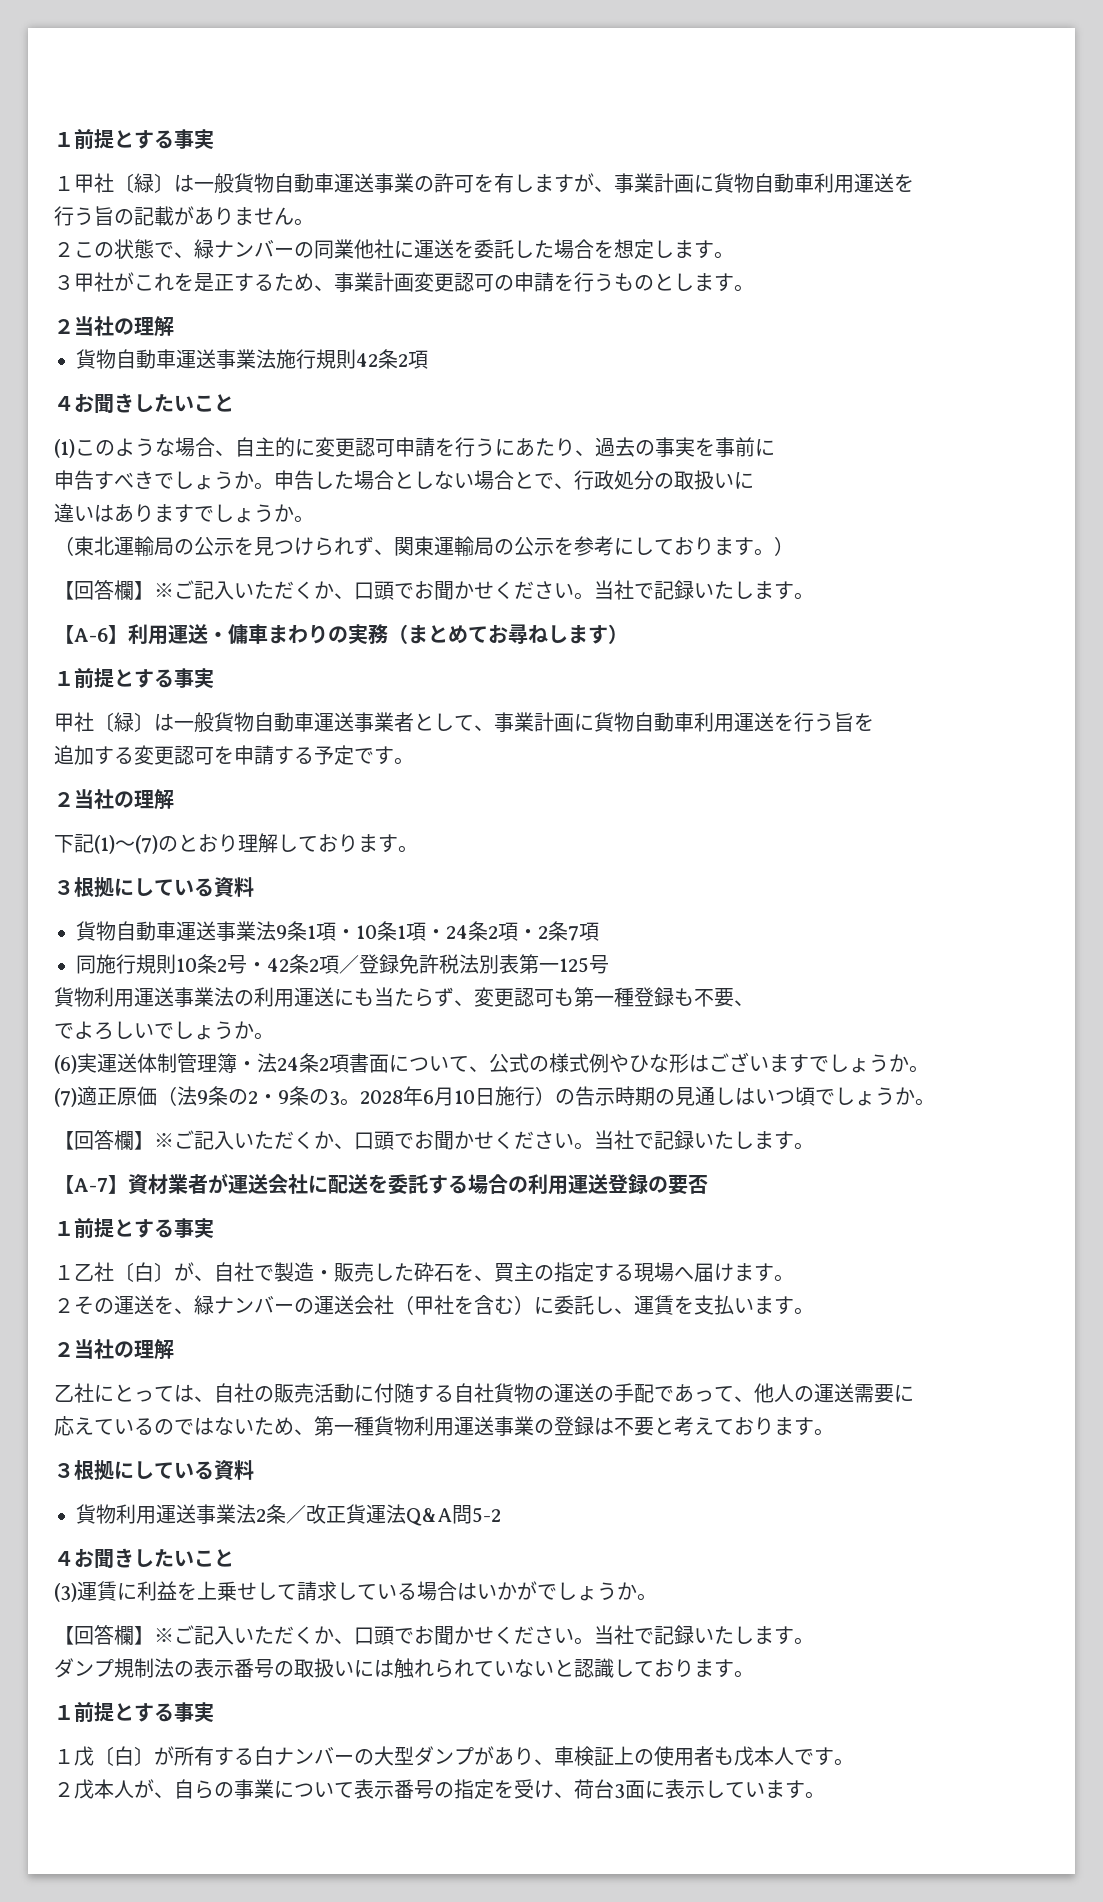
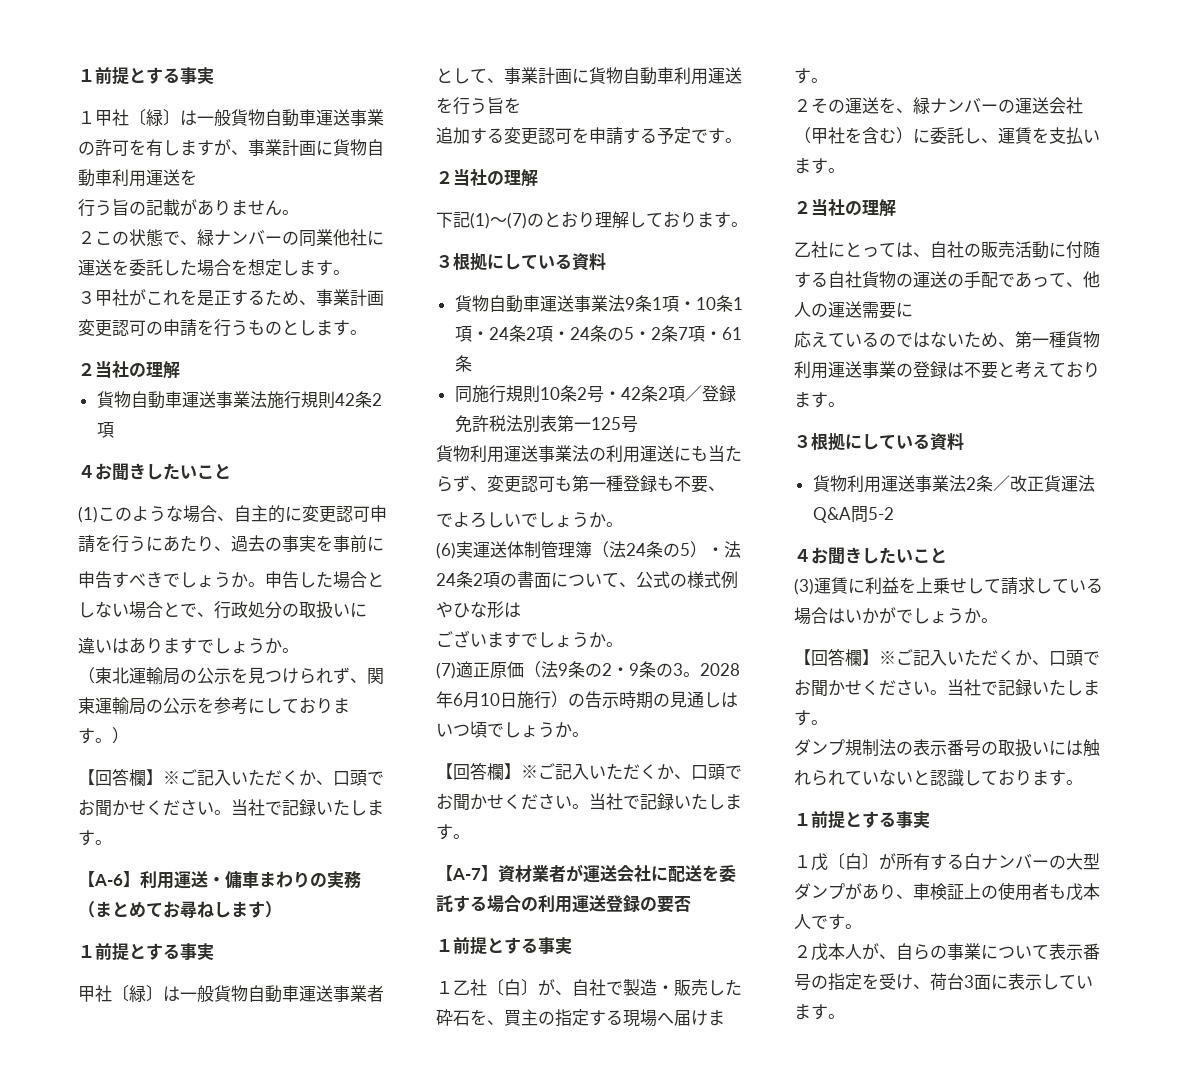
- 貨物自動車運送事業法9条1項・10条1項・24条2項・2条7項
+ 貨物自動車運送事業法9条1項・10条1項・24条2項・24条の5・2条7項・61条
- (6)実運送体制管理簿・法24条2項書面について、公式の様式例やひな形はございますでしょうか。
+ (6)実運送体制管理簿（法24条の5）・法24条2項の書面について、公式の様式例やひな形は
+ ございますでしょうか。

